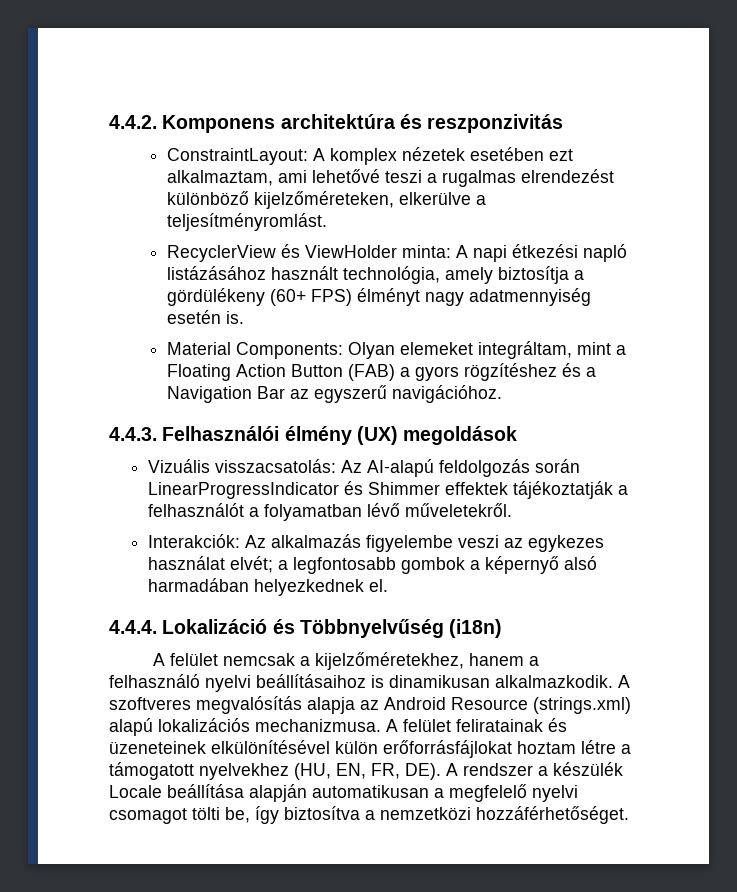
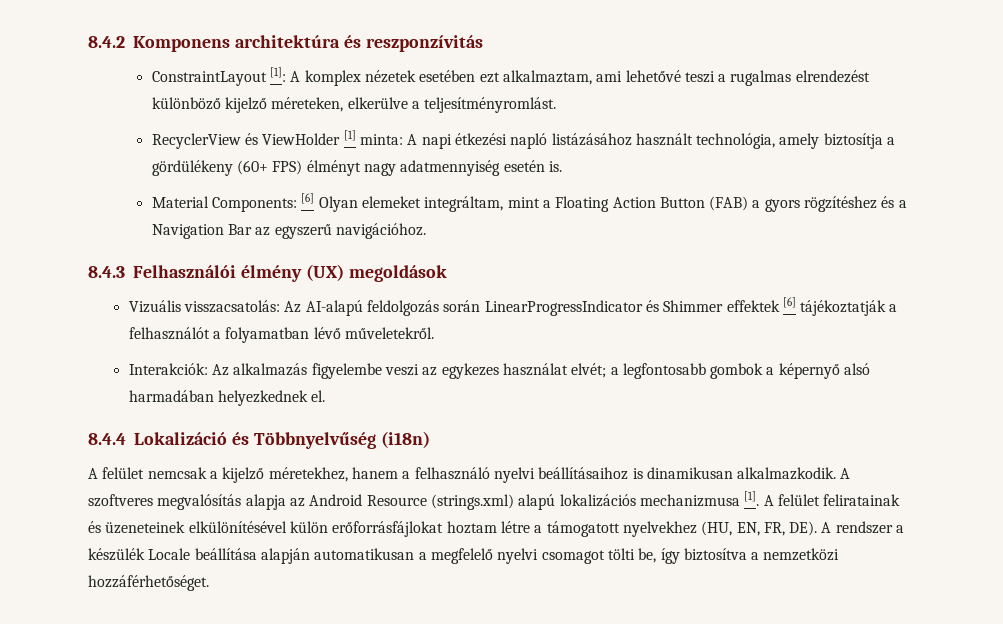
- 4.4.2. Komponens architektúra és reszponzivitás
- ConstraintLayout: A komplex nézetek esetében ezt alkalmaztam, ami lehetővé teszi a rugalmas elrendezést különböző kijelzőméreteken, elkerülve a teljesítményromlást.
+ 8.4.2 Komponens architektúra és reszponzívitás
+ ConstraintLayout [1]: A komplex nézetek esetében ezt alkalmaztam, ami lehetővé teszi a rugalmas elrendezést különböző kijelző méreteken, elkerülve a teljesítményromlást.
- RecyclerView és ViewHolder minta: A napi étkezési napló listázásához használt technológia, amely biztosítja a gördülékeny (60+ FPS) élményt nagy adatmennyiség esetén is.
+ RecyclerView és ViewHolder [1] minta: A napi étkezési napló listázásához használt technológia, amely biztosítja a gördülékeny (60+ FPS) élményt nagy adatmennyiség esetén is.
- Material Components: Olyan elemeket integráltam, mint a Floating Action Button (FAB) a gyors rögzítéshez és a Navigation Bar az egyszerű navigációhoz.
+ Material Components: [6] Olyan elemeket integráltam, mint a Floating Action Button (FAB) a gyors rögzítéshez és a Navigation Bar az egyszerű navigációhoz.
- 4.4.3. Felhasználói élmény (UX) megoldások
+ 8.4.3 Felhasználói élmény (UX) megoldások
- Vizuális visszacsatolás: Az AI-alapú feldolgozás során LinearProgressIndicator és Shimmer effektek tájékoztatják a felhasználót a folyamatban lévő műveletekről.
+ Vizuális visszacsatolás: Az AI-alapú feldolgozás során LinearProgressIndicator és Shimmer effektek [6] tájékoztatják a felhasználót a folyamatban lévő műveletekről.
- 4.4.4. Lokalizáció és Többnyelvűség (i18n)
+ 8.4.4 Lokalizáció és Többnyelvűség (i18n)
- A felület nemcsak a kijelzőméretekhez, hanem a felhasználó nyelvi beállításaihoz is dinamikusan alkalmazkodik.
+ A felület nemcsak a kijelző méretekhez, hanem a felhasználó nyelvi beállításaihoz is dinamikusan alkalmazkodik.
- A szoftveres megvalósítás alapja az Android Resource (strings.xml) alapú lokalizációs mechanizmusa.
+ A szoftveres megvalósítás alapja az Android Resource (strings.xml) alapú lokalizációs mechanizmusa [1].

